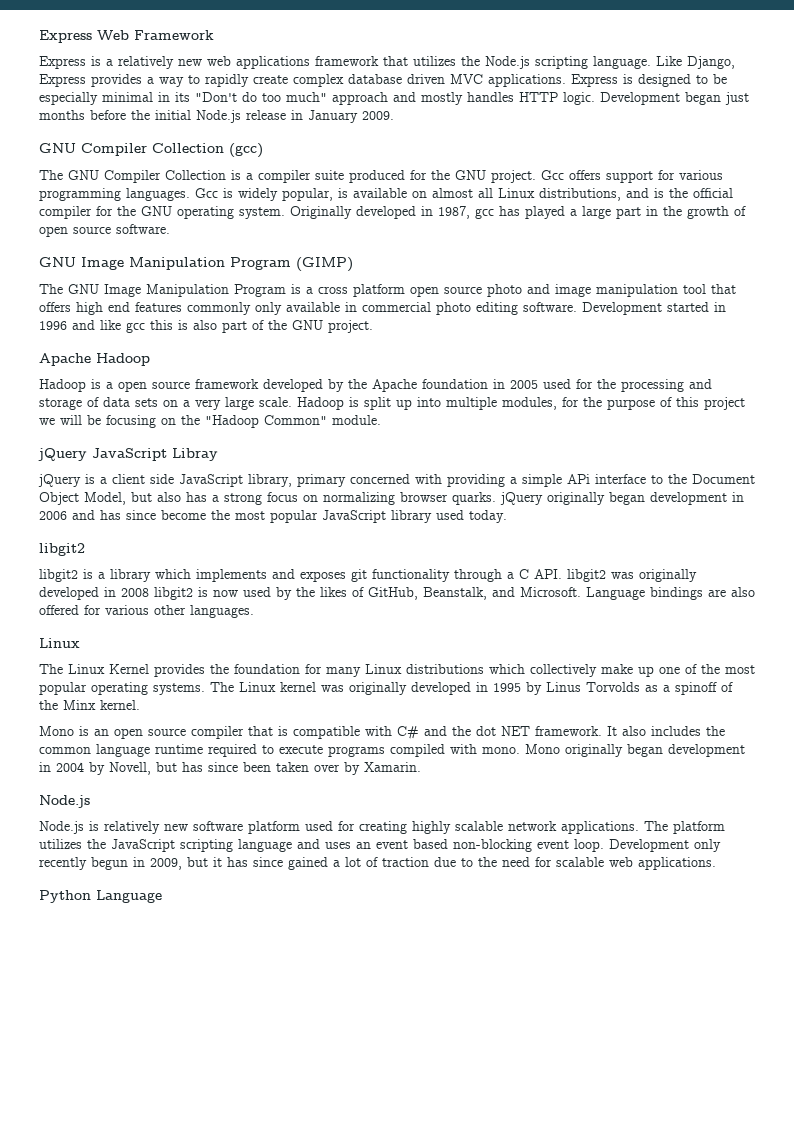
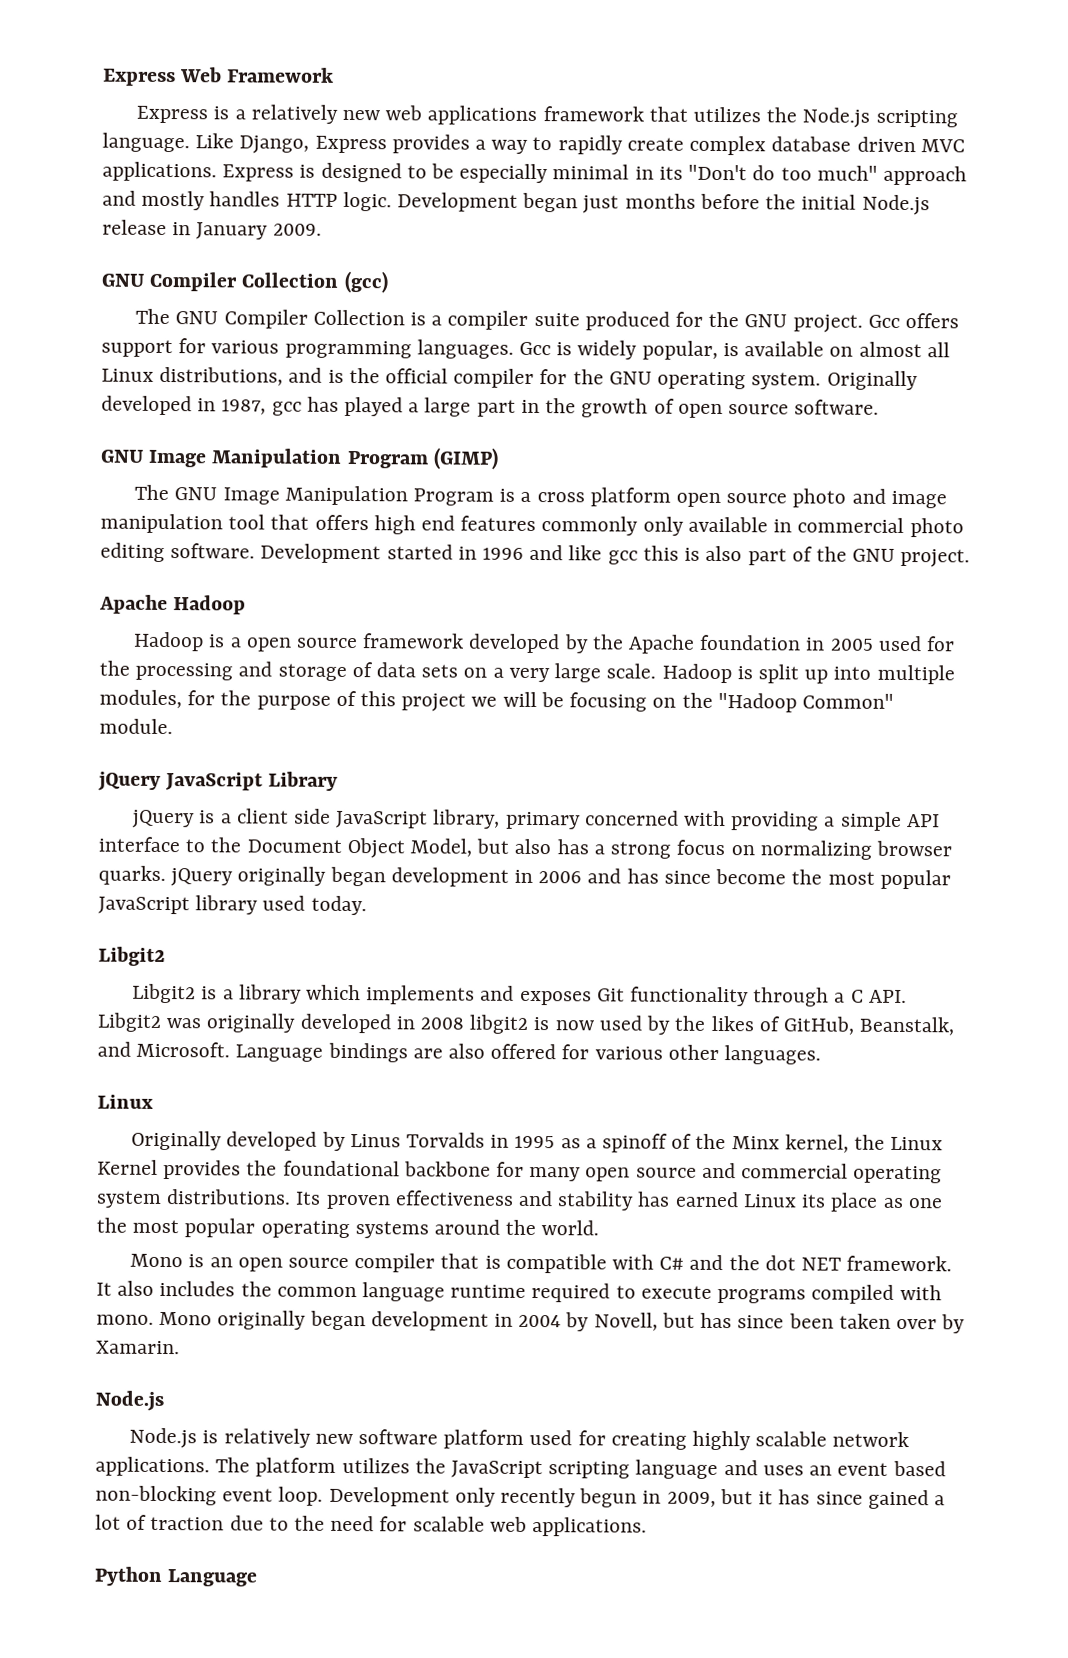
- jQuery JavaScript Libray
+ jQuery JavaScript Library
- jQuery is a client side JavaScript library, primary concerned with providing a simple APi interface to the Document Object Model, but also has a strong focus on normalizing browser quarks. jQuery originally began development in 2006 and has since become the most popular JavaScript library used today.
- libgit2
- libgit2 is a library which implements and exposes git functionality through a C API. libgit2 was originally developed in 2008 libgit2 is now used by the likes of GitHub, Beanstalk, and Microsoft.
+ jQuery is a client side JavaScript library, primary concerned with providing a simple API interface to the Document Object Model, but also has a strong focus on normalizing browser quarks. jQuery originally began development in 2006 and has since become the most popular JavaScript library used today.
+ Libgit2
+ Libgit2 is a library which implements and exposes Git functionality through a C API. Libgit2 was originally developed in 2008 libgit2 is now used by the likes of GitHub, Beanstalk, and Microsoft.
- The Linux Kernel provides the foundation for many Linux distributions which collectively make up one of the most popular operating systems. The Linux kernel was originally developed in 1995 by Linus Torvolds as a spinoff of the Minx kernel.
+ Originally developed by Linus Torvalds in 1995 as a spinoff of the Minx kernel, the Linux Kernel provides the foundational backbone for many open source and commercial operating system distributions. Its proven effectiveness and stability has earned Linux its place as one the most popular operating systems around the world.

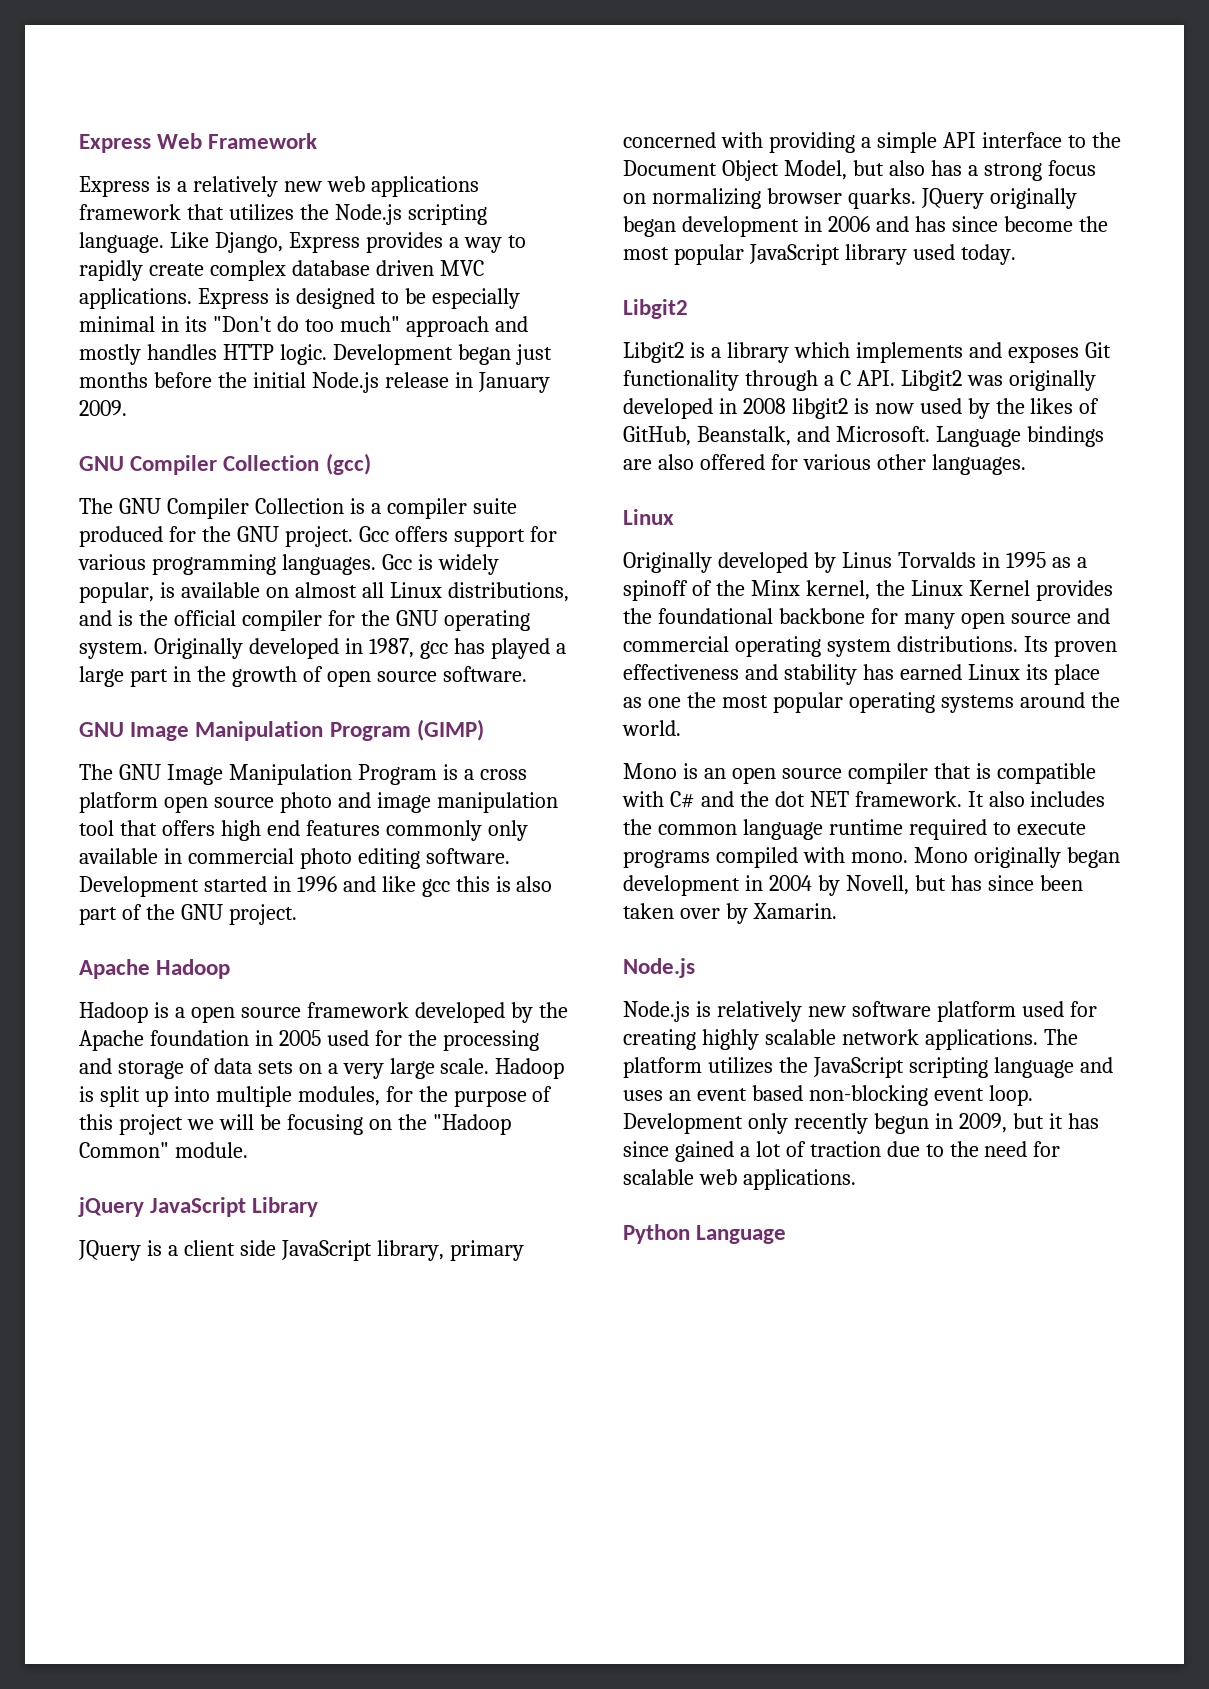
- jQuery is a client side JavaScript library, primary concerned with providing a simple API interface to the Document Object Model, but also has a strong focus on normalizing browser quarks. jQuery originally began development in 2006 and has since become the most popular JavaScript library used today.
+ JQuery is a client side JavaScript library, primary concerned with providing a simple API interface to the Document Object Model, but also has a strong focus on normalizing browser quarks. JQuery originally began development in 2006 and has since become the most popular JavaScript library used today.

